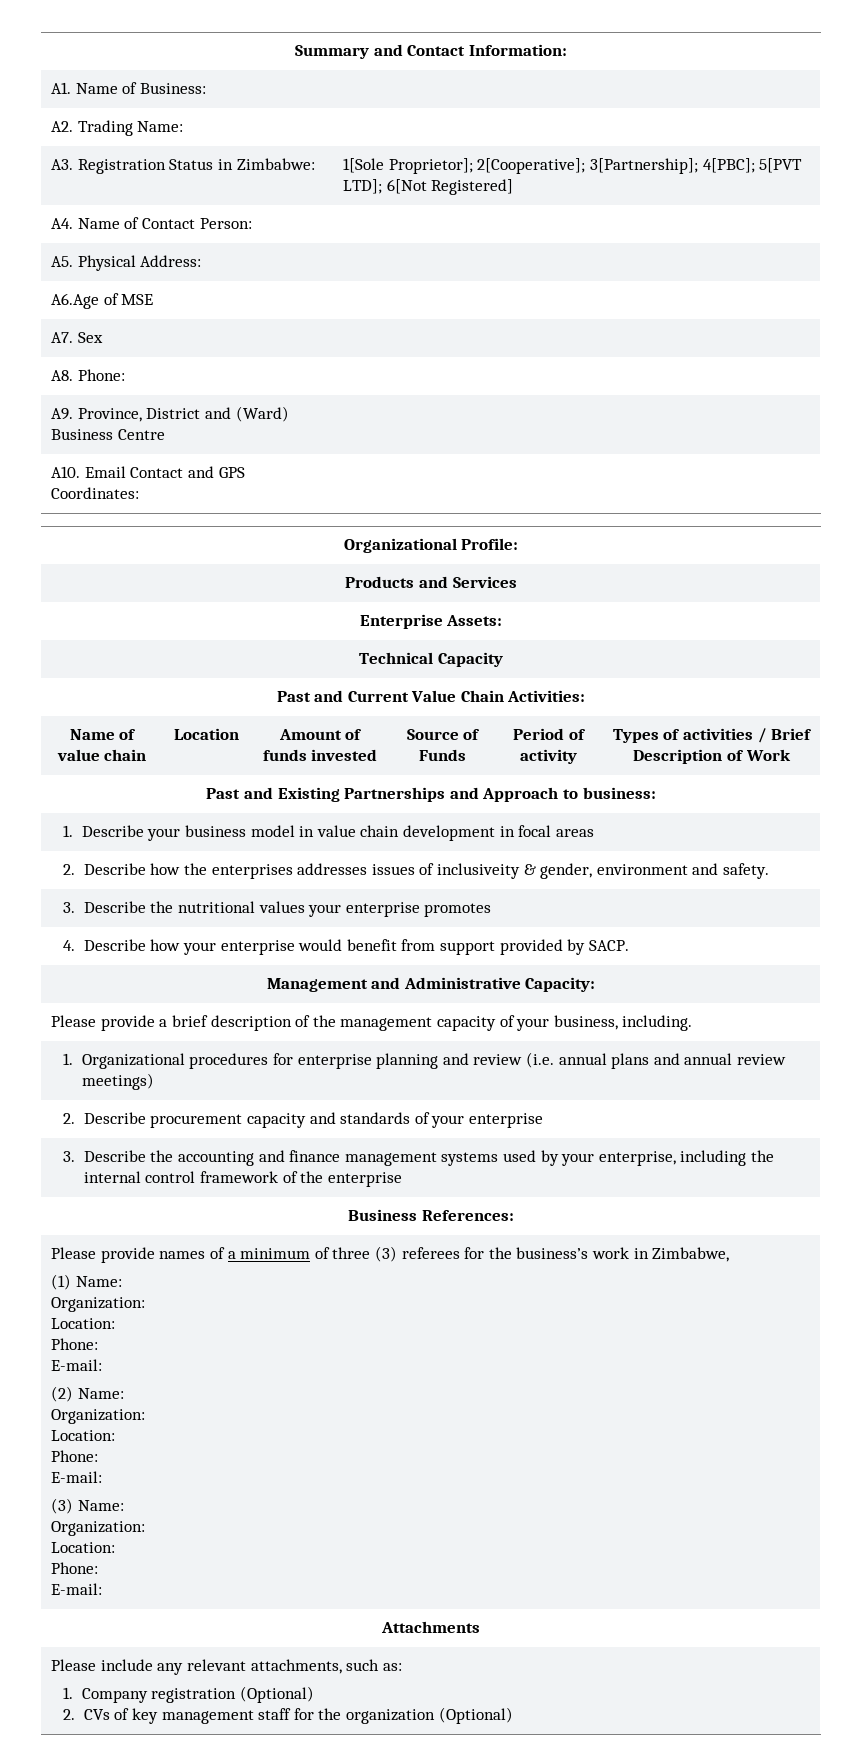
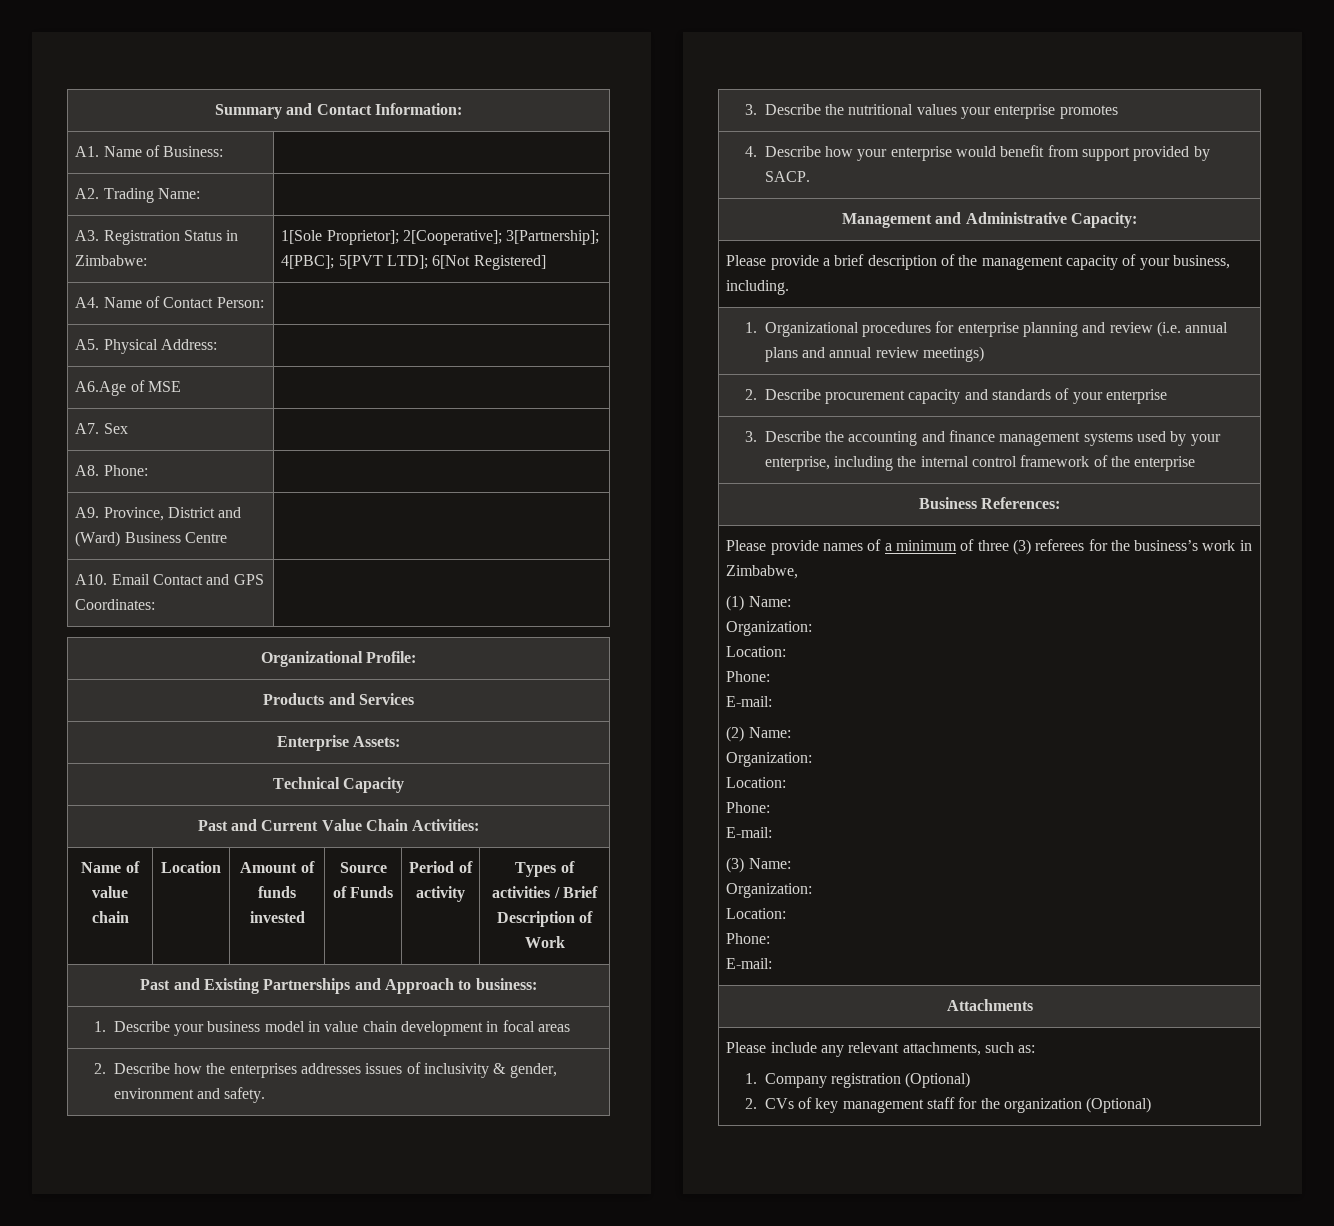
- 2. Describe how the enterprises addresses issues of inclusiveity & gender, environment and safety.
+ 2. Describe how the enterprises addresses issues of inclusivity & gender, environment and safety.

